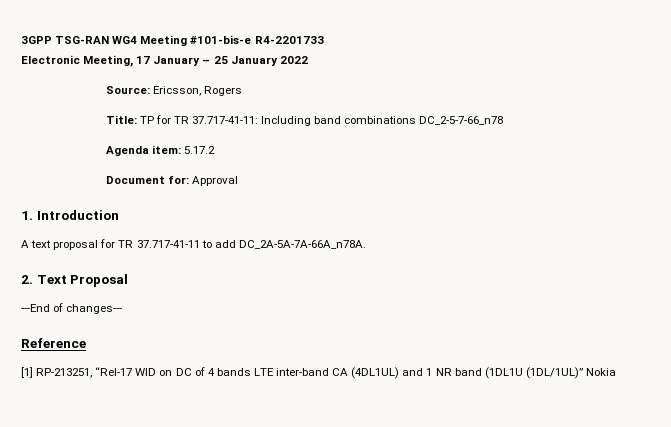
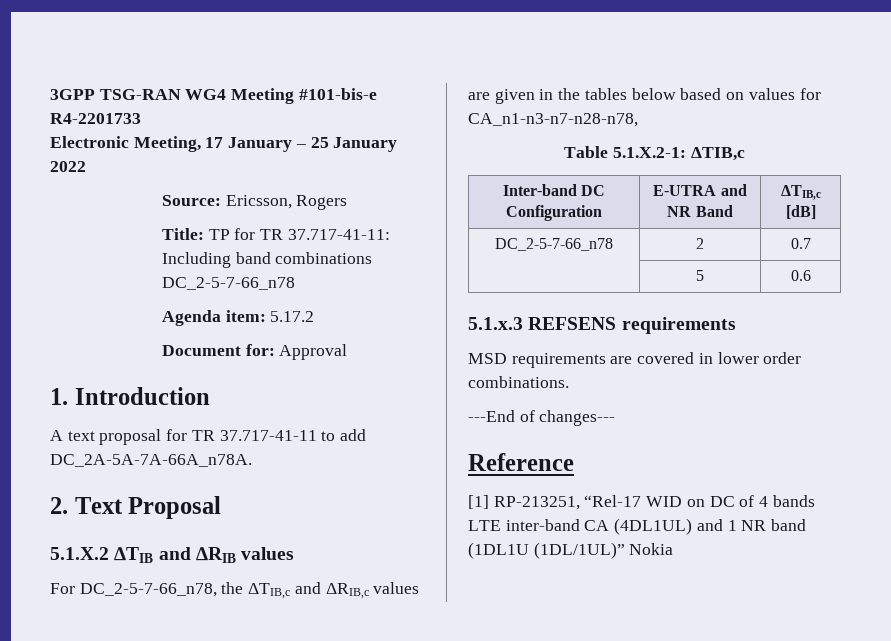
+ 5.1.X.2 ∆TIB and ∆RIB values
+ For DC_2-5-7-66_n78, the ΔTIB,c and ΔRIB,c values are given in the tables below based on values for CA_n1-n3-n7-n28-n78,
+ Table 5.1.X.2-1: ΔTIB,c
+ Inter-band DC Configuration | E-UTRA and NR Band | ΔTIB,c [dB]
+ DC_2-5-7-66_n78 | 2 | 0.7
+ | 5 | 0.6
+ 5.1.x.3 REFSENS requirements
+ MSD requirements are covered in lower order combinations.

